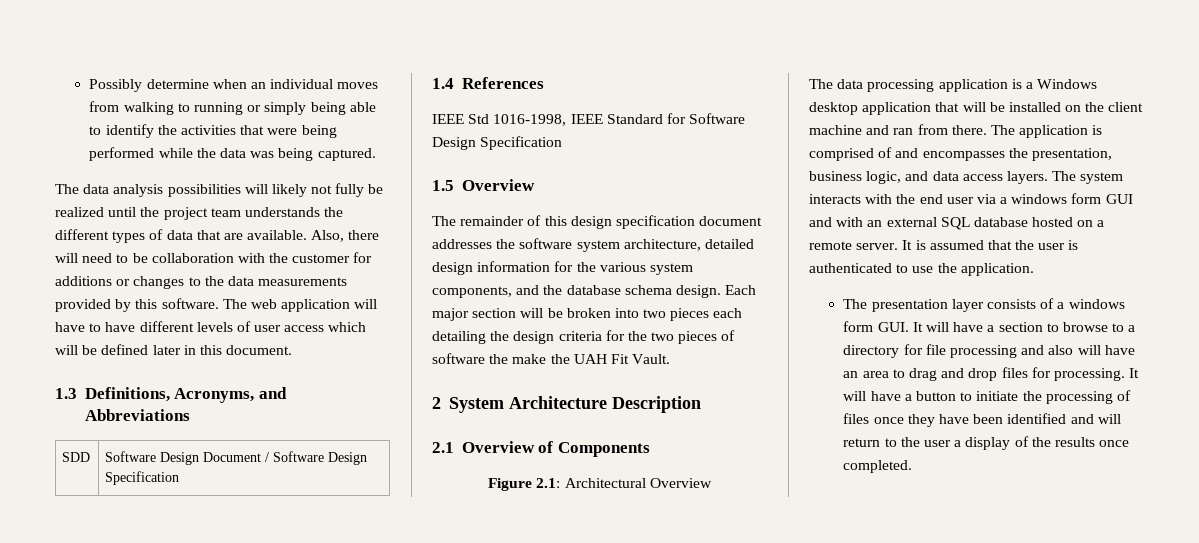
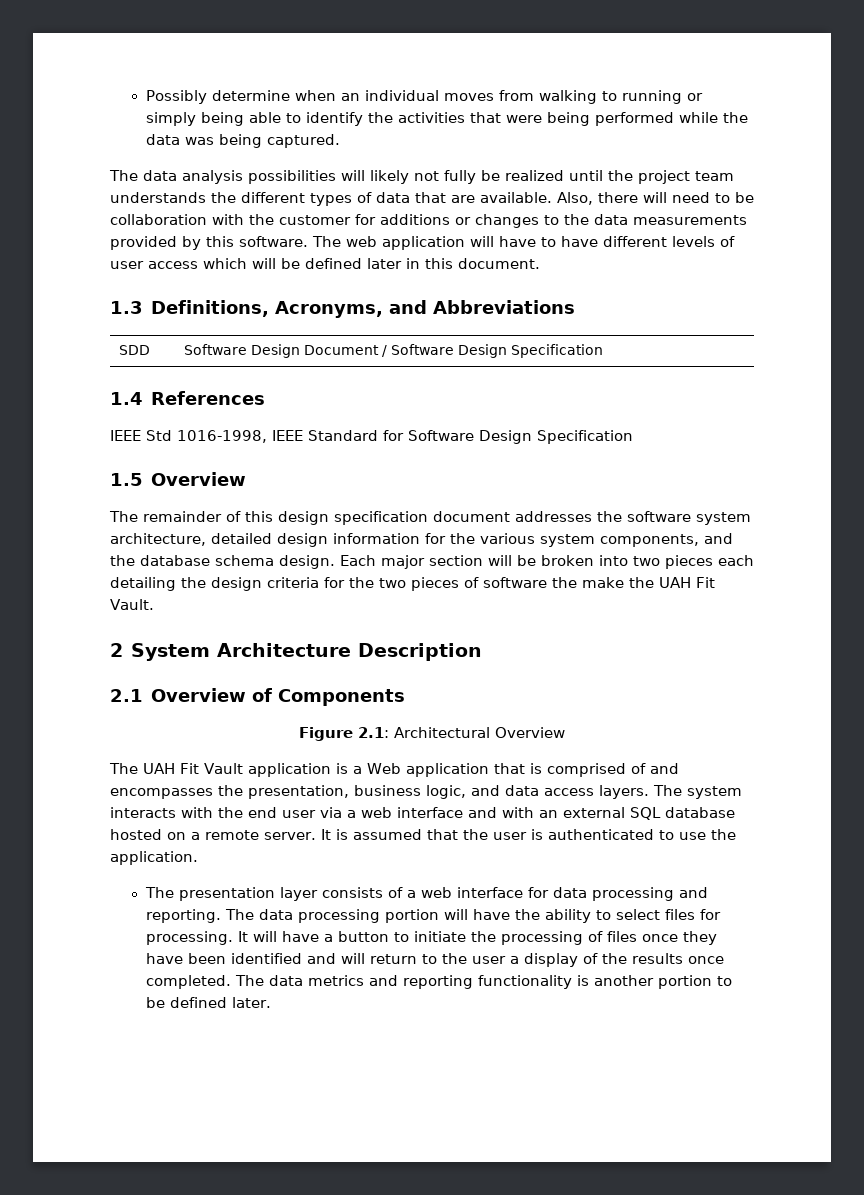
- The data processing application is a Windows desktop application that will be installed on the client machine and ran from there. The application is comprised of and encompasses the presentation, business logic, and data access layers.
+ The UAH Fit Vault application is a Web application that is comprised of and encompasses the presentation, business logic, and data access layers.
- The system interacts with the end user via a windows form GUI and with an external SQL database hosted on a remote server.
+ The system interacts with the end user via a web interface and with an external SQL database hosted on a remote server.
- The presentation layer consists of a windows form GUI. It will have a section to browse to a directory for file processing and also will have an area to drag and drop files for processing.
+ The presentation layer consists of a web interface for data processing and reporting. The data processing portion will have the ability to select files for processing.
+ The data metrics and reporting functionality is another portion to be defined later.

